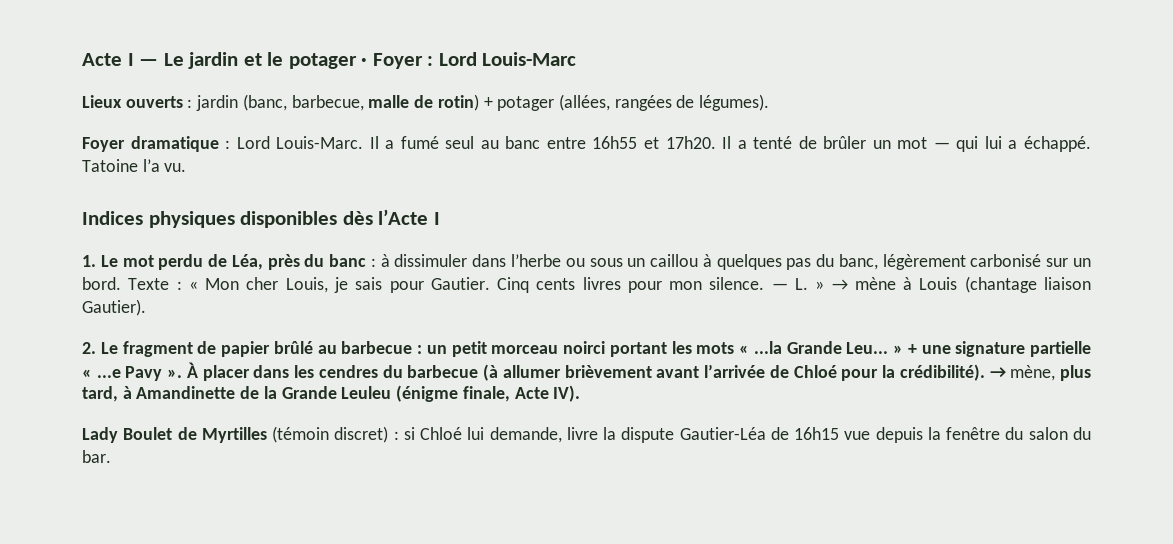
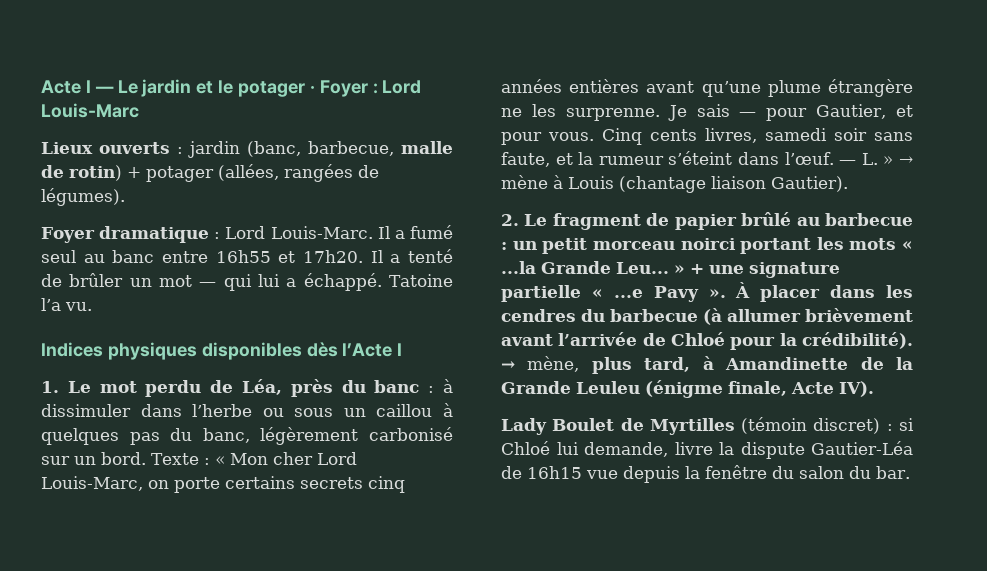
- Texte : « Mon cher Louis, je sais pour Gautier. Cinq cents livres pour mon silence.
+ Texte : « Mon cher Lord Louis-Marc, on porte certains secrets cinq années entières avant qu’une plume étrangère ne les surprenne. Je sais — pour Gautier, et pour vous. Cinq cents livres, samedi soir sans faute, et la rumeur s’éteint dans l’œuf.

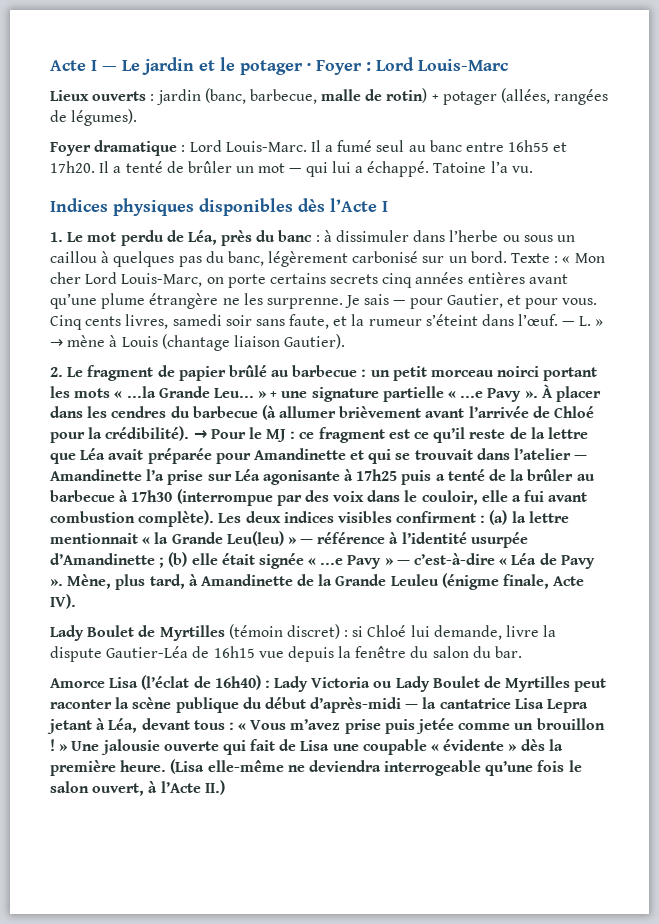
- → mène, plus tard, à Amandinette de la Grande Leuleu (énigme finale, Acte IV).
+ → Pour le MJ : ce fragment est ce qu’il reste de la lettre que Léa avait préparée pour Amandinette et qui se trouvait dans l’atelier — Amandinette l’a prise sur Léa agonisante à 17h25 puis a tenté de la brûler au barbecue à 17h30 (interrompue par des voix dans le couloir, elle a fui avant combustion complète). Les deux indices visibles confirment : (a) la lettre mentionnait « la Grande Leu(leu) » — référence à l’identité usurpée d’Amandinette ; (b) elle était signée « ...e Pavy » — c’est-à-dire « Léa de Pavy ». Mène, plus tard, à Amandinette de la Grande Leuleu (énigme finale, Acte IV).
+ Amorce Lisa (l’éclat de 16h40) : Lady Victoria ou Lady Boulet de Myrtilles peut raconter la scène publique du début d’après-midi — la cantatrice Lisa Lepra jetant à Léa, devant tous : « Vous m’avez prise puis jetée comme un brouillon ! » Une jalousie ouverte qui fait de Lisa une coupable « évidente » dès la première heure. (Lisa elle-même ne deviendra interrogeable qu’une fois le salon ouvert, à l’Acte II.)

